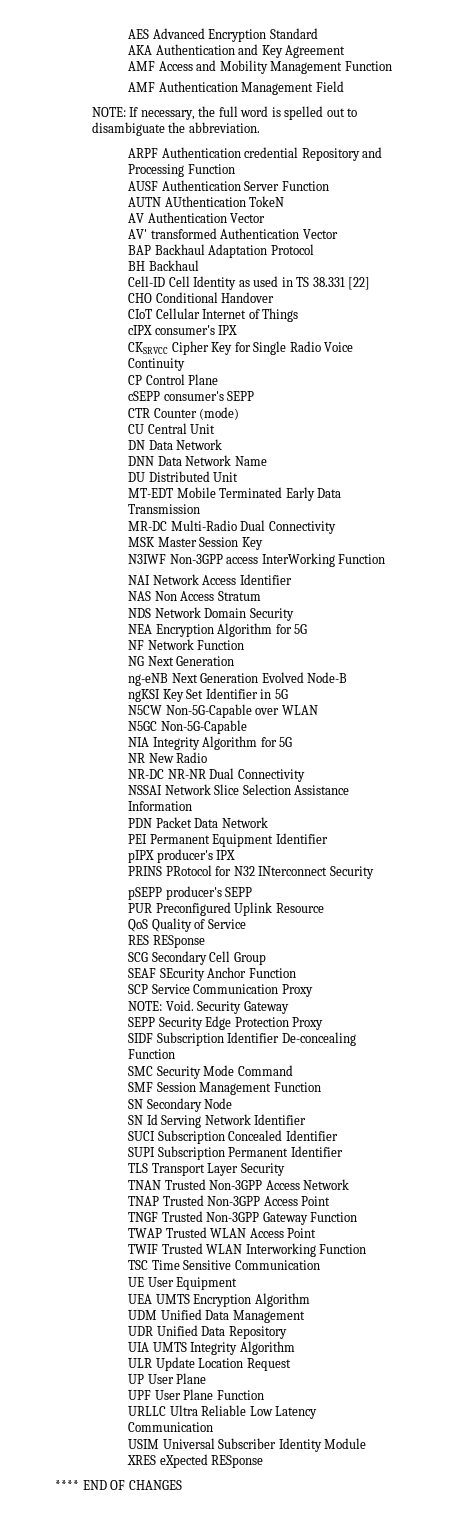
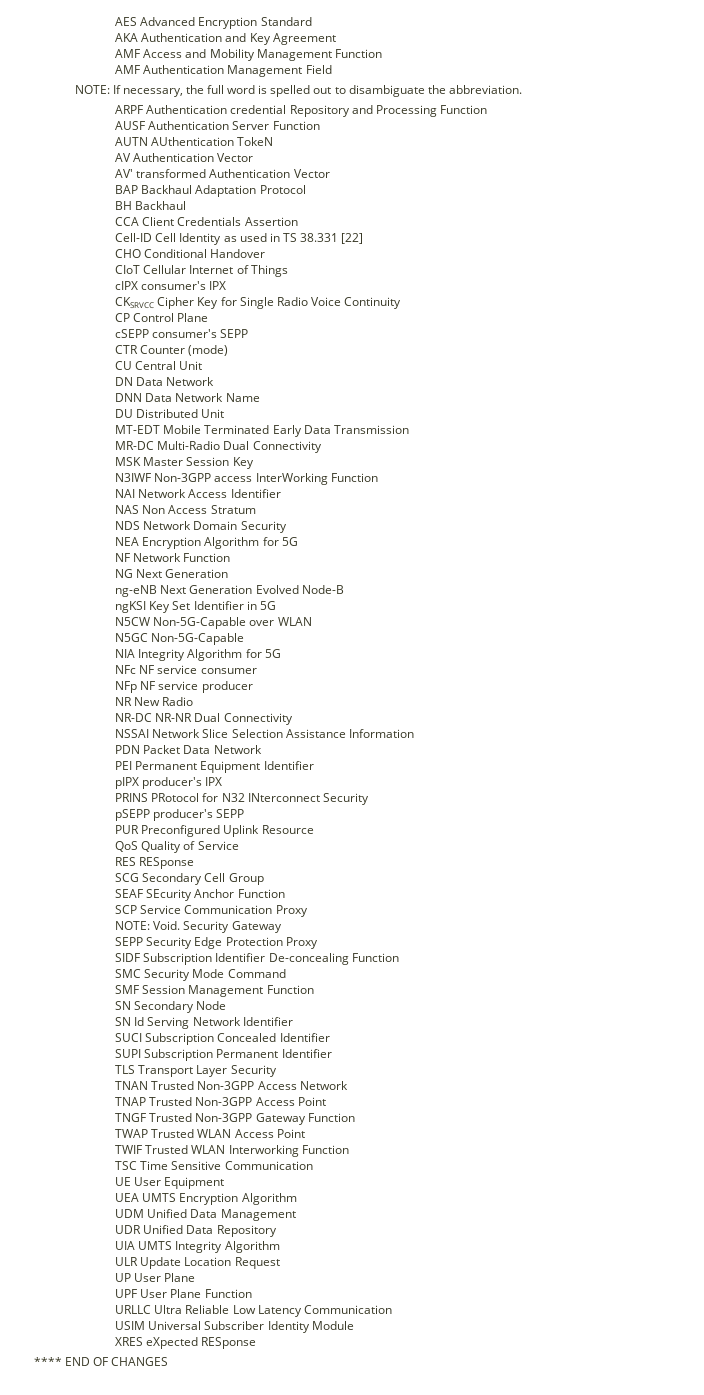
+ CCA Client Credentials Assertion
+ NFc NF service consumer
+ NFp NF service producer

